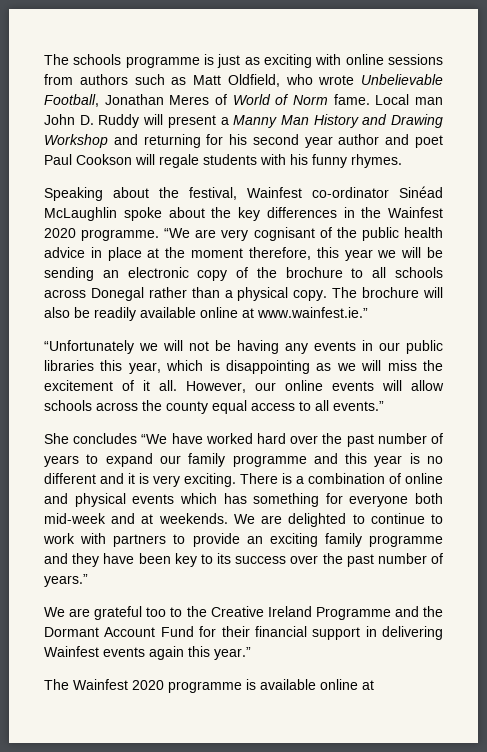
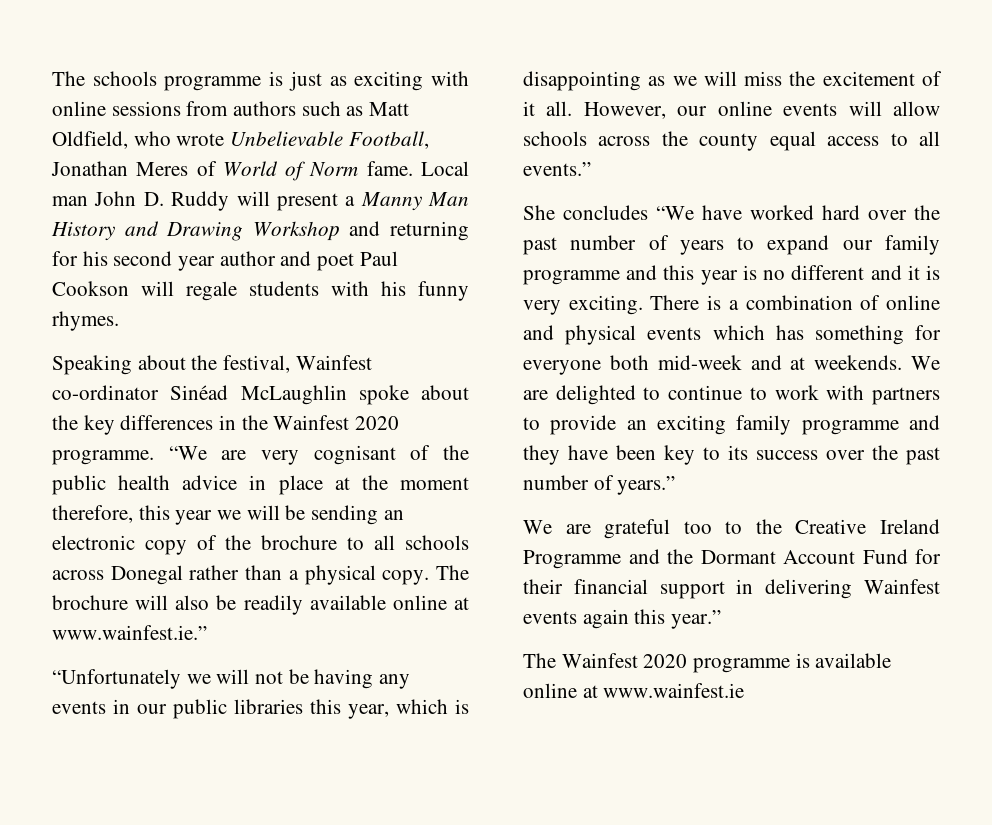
- The Wainfest 2020 programme is available online at
+ The Wainfest 2020 programme is available online at www.wainfest.ie

